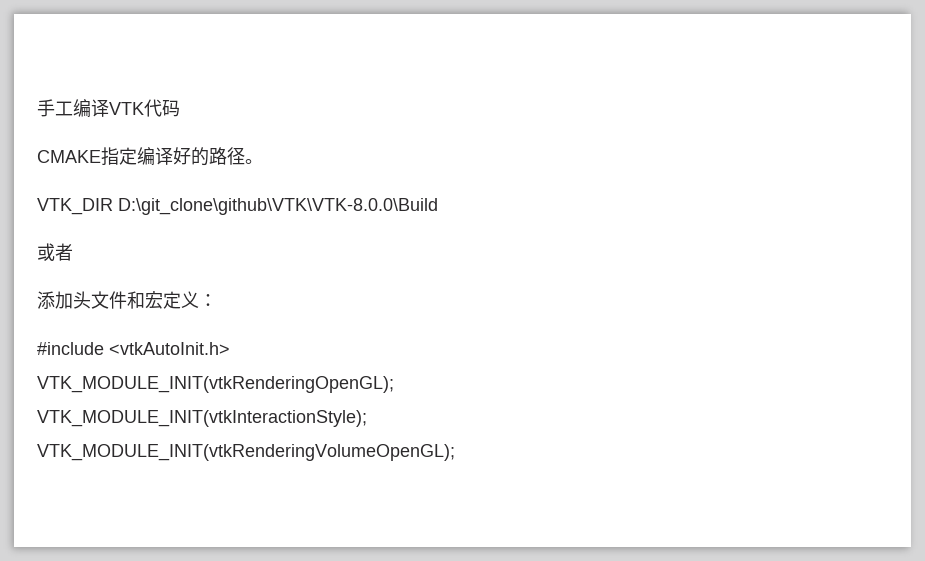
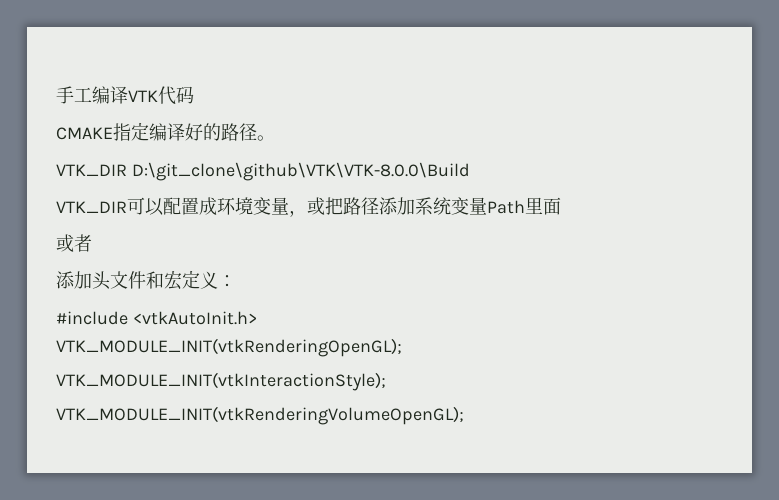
+ VTK_DIR可以配置成环境变量，或把路径添加系统变量Path里面

